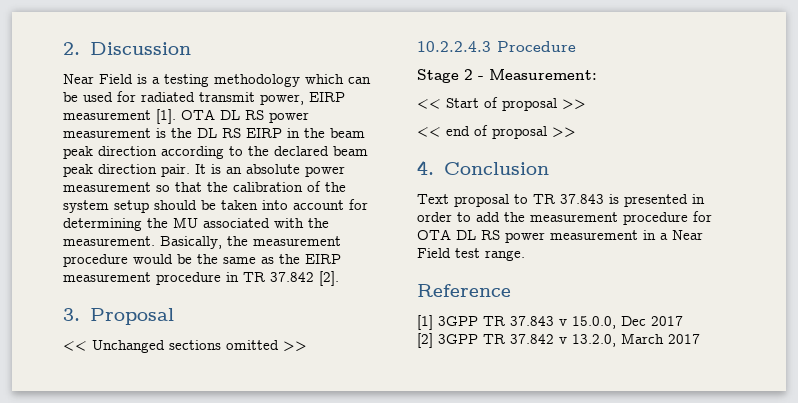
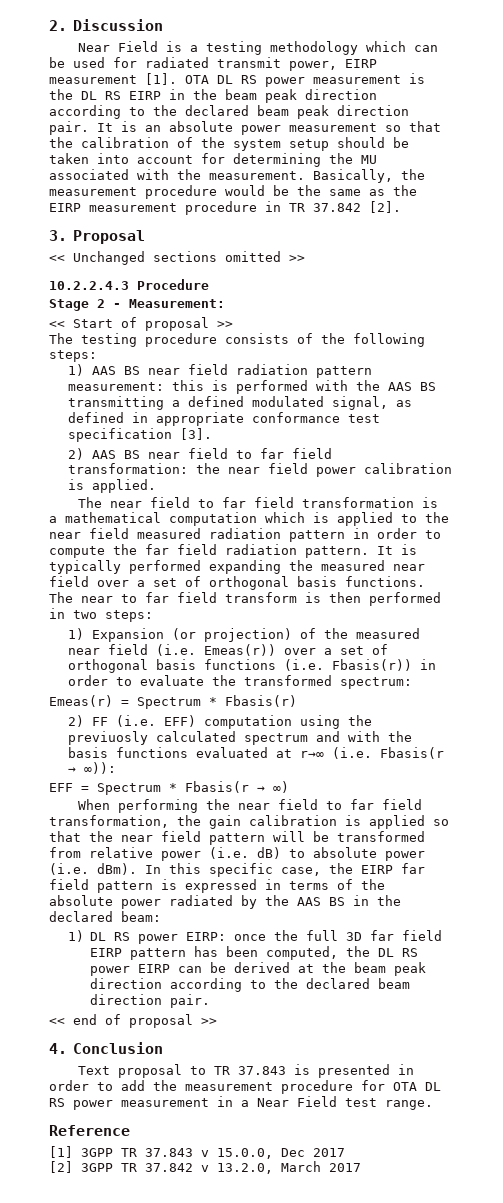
+ The testing procedure consists of the following steps:
+ 1) AAS BS near field radiation pattern measurement: this is performed with the AAS BS transmitting a defined modulated signal, as defined in appropriate conformance test specification [3].
+ 2) AAS BS near field to far field transformation: the near field power calibration is applied.
+ The near field to far field transformation is a mathematical computation which is applied to the near field measured radiation pattern in order to compute the far field radiation pattern. It is typically performed expanding the measured near field over a set of orthogonal basis functions. The near to far field transform is then performed in two steps:
+ 1) Expansion (or projection) of the measured near field (i.e. Emeas(r)) over a set of orthogonal basis functions (i.e. Fbasis(r)) in order to evaluate the transformed spectrum:
+ Emeas(r) = Spectrum * Fbasis(r)
+ 2) FF (i.e. EFF) computation using the previuosly calculated spectrum and with the basis functions evaluated at r→∞ (i.e. Fbasis(r → ∞)):
+ EFF = Spectrum * Fbasis(r → ∞)
+ When performing the near field to far field transformation, the gain calibration is applied so that the near field pattern will be transformed from relative power (i.e. dB) to absolute power (i.e. dBm). In this specific case, the EIRP far field pattern is expressed in terms of the absolute power radiated by the AAS BS in the declared beam:
+ 1) DL RS power EIRP: once the full 3D far field EIRP pattern has been computed, the DL RS power EIRP can be derived at the beam peak direction according to the declared beam direction pair.

